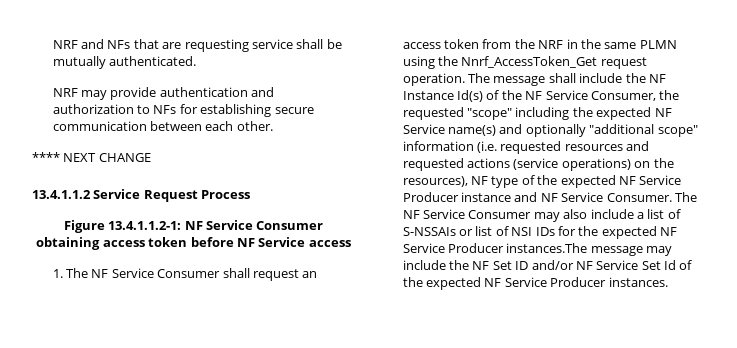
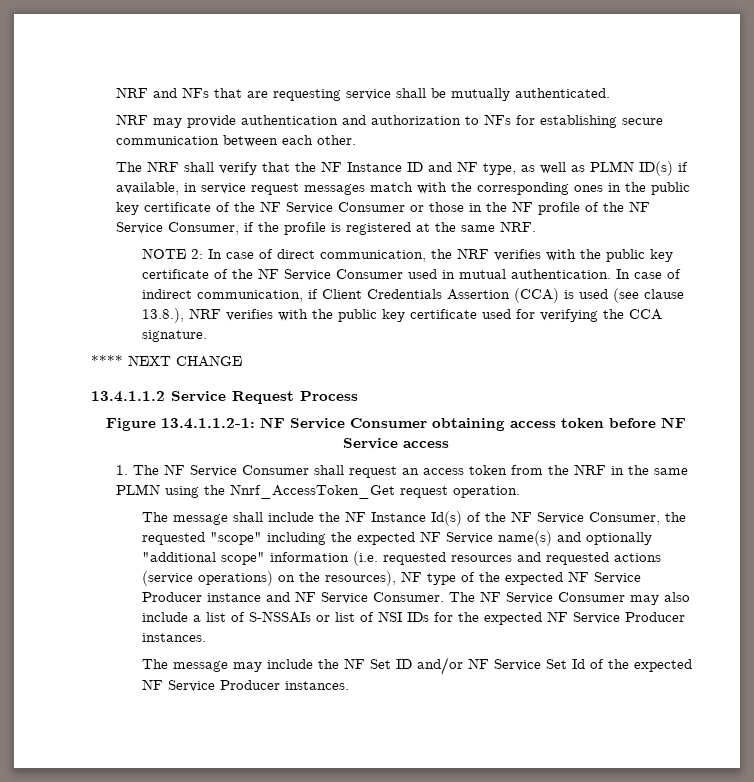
+ The NRF shall verify that the NF Instance ID and NF type, as well as PLMN ID(s) if available, in service request messages match with the corresponding ones in the public key certificate of the NF Service Consumer or those in the NF profile of the NF Service Consumer, if the profile is registered at the same NRF.
+ NOTE 2: In case of direct communication, the NRF verifies with the public key certificate of the NF Service Consumer used in mutual authentication. In case of indirect communication, if Client Credentials Assertion (CCA) is used (see clause 13.8.), NRF verifies with the public key certificate used for verifying the CCA signature.
- 1. The NF Service Consumer shall request an access token from the NRF in the same PLMN using the Nnrf_AccessToken_Get request operation. The message shall include the NF Instance Id(s) of the NF Service Consumer, the requested "scope" including the expected NF Service name(s) and optionally "additional scope" information (i.e. requested resources and requested actions (service operations) on the resources), NF type of the expected NF Service Producer instance and NF Service Consumer.
+ 1. The NF Service Consumer shall request an access token from the NRF in the same PLMN using the Nnrf_AccessToken_Get request operation.
+ The message shall include the NF Instance Id(s) of the NF Service Consumer, the requested "scope" including the expected NF Service name(s) and optionally "additional scope" information (i.e. requested resources and requested actions (service operations) on the resources), NF type of the expected NF Service Producer instance and NF Service Consumer.
- The NF Service Consumer may also include a list of S-NSSAIs or list of NSI IDs for the expected NF Service Producer instances.The message may include the NF Set ID and/or NF Service Set Id of the expected NF Service Producer instances.
+ The NF Service Consumer may also include a list of S-NSSAIs or list of NSI IDs for the expected NF Service Producer instances.
+ The message may include the NF Set ID and/or NF Service Set Id of the expected NF Service Producer instances.

